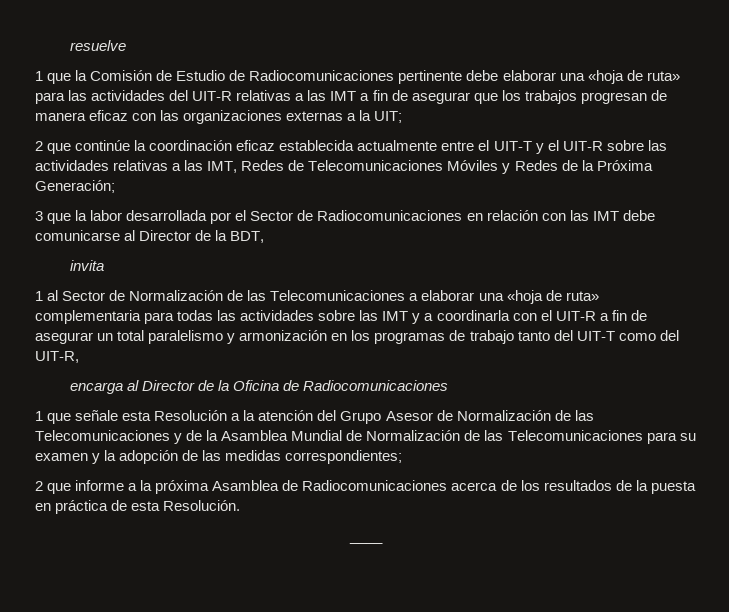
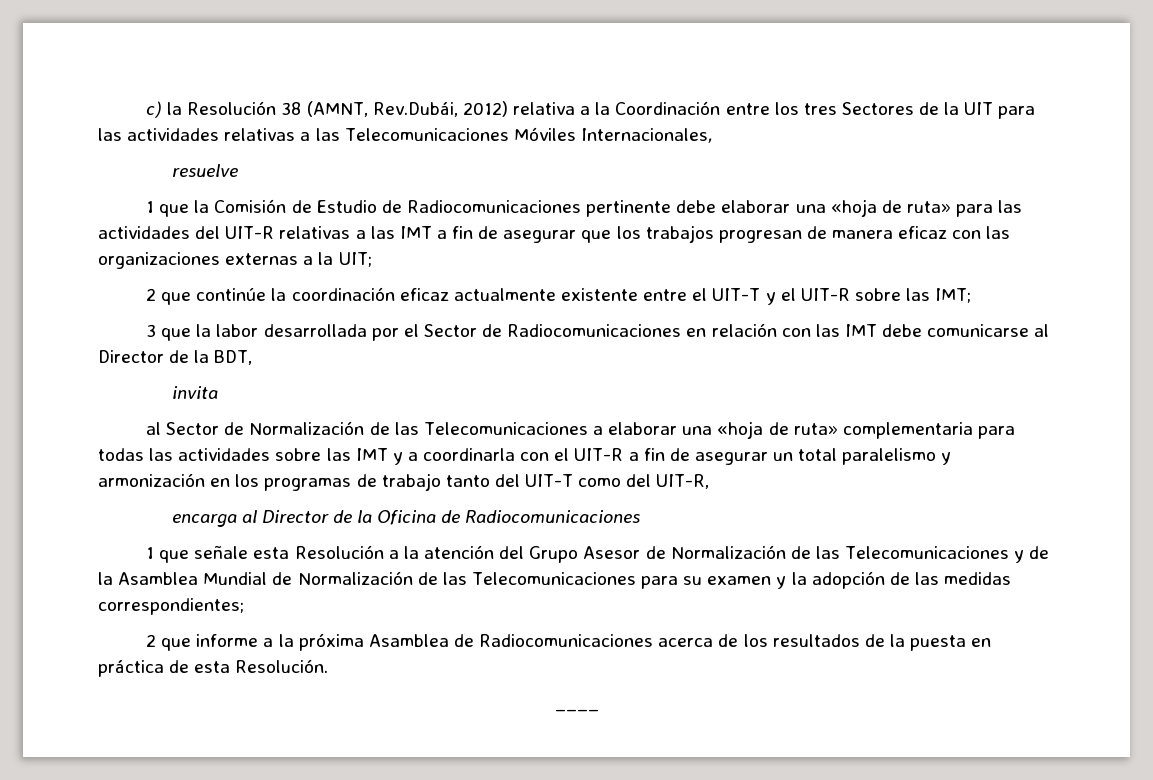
+ c) la Resolución 38 (AMNT, Rev.Dubái, 2012) relativa a la Coordinación entre los tres Sectores de la UIT para las actividades relativas a las Telecomunicaciones Móviles Internacionales,
- 2 que continúe la coordinación eficaz establecida actualmente entre el UIT-T y el UIT-R sobre las actividades relativas a las IMT, Redes de Telecomunicaciones Móviles y Redes de la Próxima Generación;
+ 2 que continúe la coordinación eficaz actualmente existente entre el UIT-T y el UIT-R sobre las IMT;
- 1 al Sector de Normalización de las Telecomunicaciones a elaborar una «hoja de ruta» complementaria para todas las actividades sobre las IMT y a coordinarla con el UIT-R a fin de asegurar un total paralelismo y armonización en los programas de trabajo tanto del UIT-T como del UIT-R,
+ al Sector de Normalización de las Telecomunicaciones a elaborar una «hoja de ruta» complementaria para todas las actividades sobre las IMT y a coordinarla con el UIT-R a fin de asegurar un total paralelismo y armonización en los programas de trabajo tanto del UIT-T como del UIT-R,

